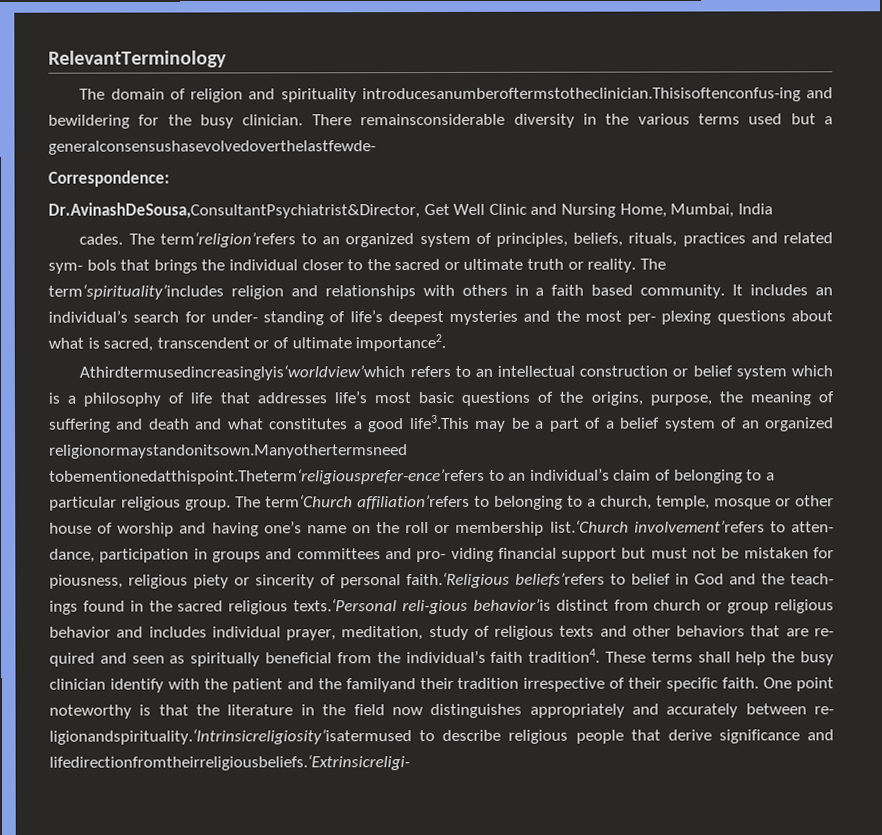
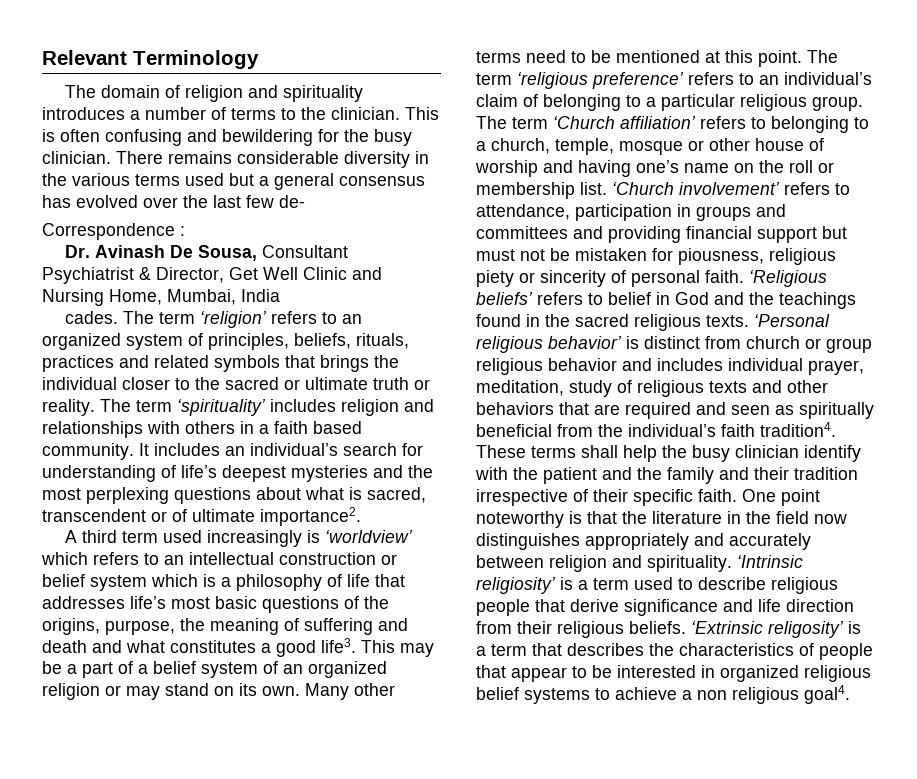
- RelevantTerminology
+ Relevant Terminology
- The domain of religion and spirituality introducesanumberoftermstotheclinician.Thisisoftenconfus-ing and bewildering for the busy clinician.
+ The domain of religion and spirituality introduces a number of terms to the clinician. This is often confusing and bewildering for the busy clinician.
- There remainsconsiderable diversity in the various terms used but a generalconsensushasevolvedoverthelastfewde-
- Correspondence:
- Dr.AvinashDeSousa,ConsultantPsychiatrist&Director, Get Well Clinic and Nursing Home, Mumbai, India
+ There remains considerable diversity in the various terms used but a general consensus has evolved over the last few de-
+ Correspondence :
+ Dr. Avinash De Sousa, Consultant Psychiatrist & Director, Get Well Clinic and Nursing Home, Mumbai, India
- The term‘religion’refers to an organized system of principles, beliefs, rituals, practices and related sym- bols that brings the individual closer to the sacred or ultimate truth or reality.
+ The term ‘religion’ refers to an organized system of principles, beliefs, rituals, practices and related symbols that brings the individual closer to the sacred or ultimate truth or reality.
- The term‘spirituality’includes religion and relationships with others in a faith based community.
+ The term ‘spirituality’ includes religion and relationships with others in a faith based community.
- It includes an individual’s search for under- standing of life’s deepest mysteries and the most per- plexing questions about what is sacred, transcendent or of ultimate importance2.
+ It includes an individual’s search for understanding of life’s deepest mysteries and the most perplexing questions about what is sacred, transcendent or of ultimate importance2.
- Athirdtermusedincreasinglyis‘worldview’which refers to an intellectual construction or belief system which is a philosophy of life that addresses life’s most basic questions of the origins, purpose, the meaning of suffering and death and what constitutes a good life3.This may be a part of a belief system of an organized religionormaystandonitsown.Manyothertermsneed tobementionedatthispoint.Theterm‘religiousprefer-ence’refers to an individual’s claim of belonging to a particular religious group.
+ A third term used increasingly is ‘worldview’ which refers to an intellectual construction or belief system which is a philosophy of life that addresses life’s most basic questions of the origins, purpose, the meaning of suffering and death and what constitutes a good life3. This may be a part of a belief system of an organized religion or may stand on its own. Many other terms need to be mentioned at this point. The term ‘religious preference’ refers to an individual’s claim of belonging to a particular religious group.
- The term‘Church affiliation’refers to belonging to a church, temple, mosque or other house of worship and having one’s name on the roll or membership list.‘Church involvement’refers to atten- dance, participation in groups and committees and pro- viding financial support but must not be mistaken for piousness, religious piety or sincerity of personal faith.‘Religious beliefs’refers to belief in God and the teach- ings found in the sacred religious texts.‘Personal reli-gious behavior’is distinct from church or group religious behavior and includes individual prayer, meditation, study of religious texts and other behaviors that are re- quired and seen as spiritually beneficial from the individual’s faith tradition4.
+ The term ‘Church affiliation’ refers to belonging to a church, temple, mosque or other house of worship and having one’s name on the roll or membership list. ‘Church involvement’ refers to attendance, participation in groups and committees and providing financial support but must not be mistaken for piousness, religious piety or sincerity of personal faith. ‘Religious beliefs’ refers to belief in God and the teachings found in the sacred religious texts. ‘Personal religious behavior’ is distinct from church or group religious behavior and includes individual prayer, meditation, study of religious texts and other behaviors that are required and seen as spiritually beneficial from the individual’s faith tradition4.
- These terms shall help the busy clinician identify with the patient and the familyand their tradition irrespective of their specific faith.
+ These terms shall help the busy clinician identify with the patient and the family and their tradition irrespective of their specific faith.
- One point noteworthy is that the literature in the field now distinguishes appropriately and accurately between re- ligionandspirituality.‘Intrinsicreligiosity’isatermused to describe religious people that derive significance and lifedirectionfromtheirreligiousbeliefs.‘Extrinsicreligi-
+ One point noteworthy is that the literature in the field now distinguishes appropriately and accurately between religion and spirituality. ‘Intrinsic religiosity’ is a term used to describe religious people that derive significance and life direction from their religious beliefs. ‘Extrinsic religosity’ is a term that describes the characteristics of people that appear to be interested in organized religious belief systems to achieve a non religious goal4.

